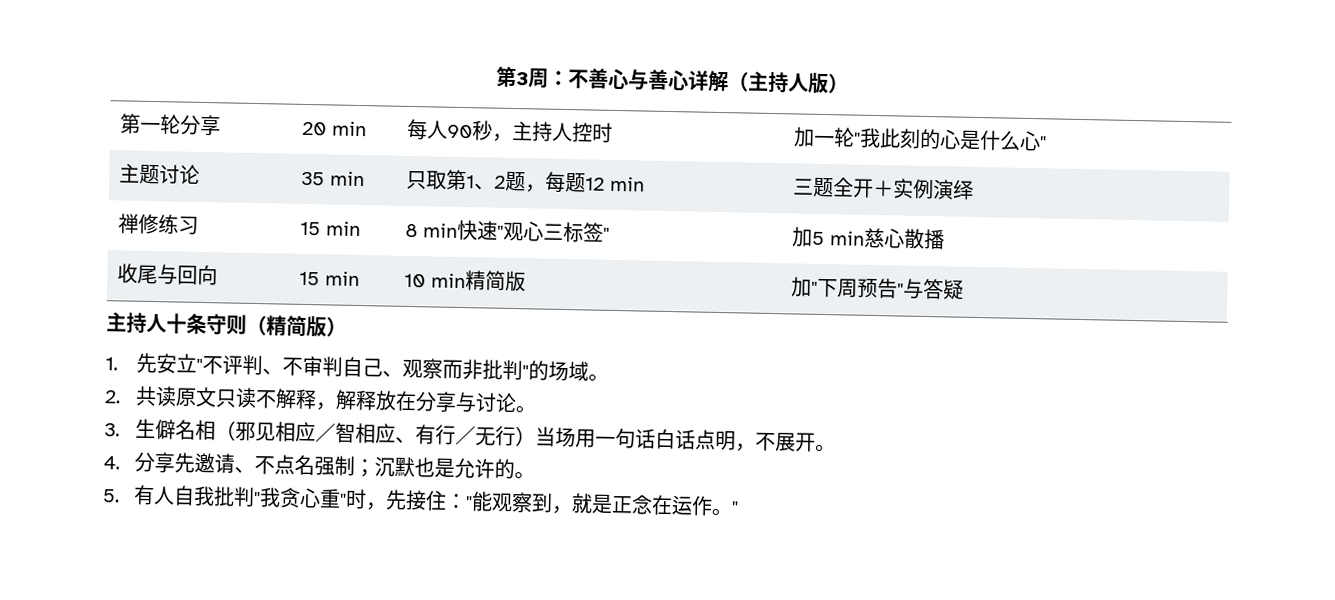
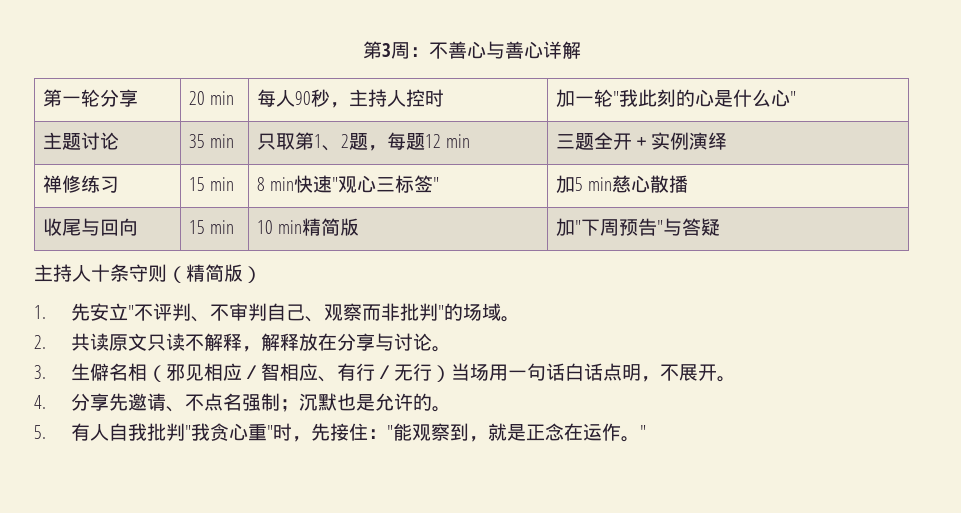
- 第3周：不善心与善心详解（主持人版）
+ 第3周：不善心与善心详解

